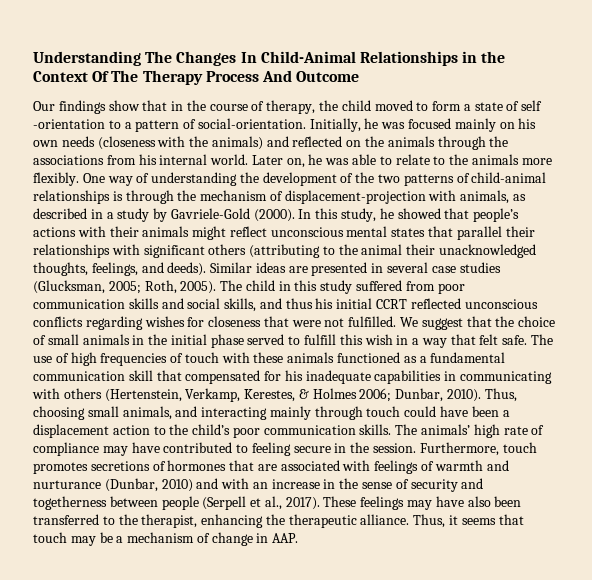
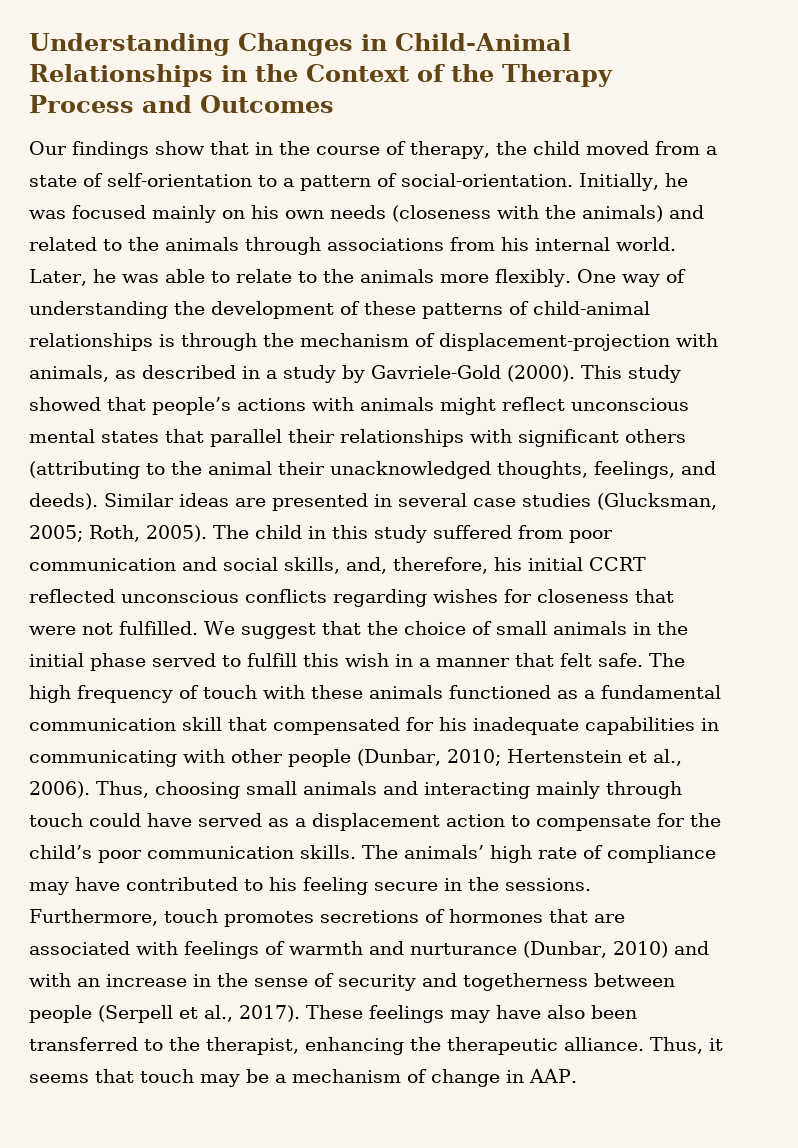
- Understanding The Changes In Child-Animal Relationships in the Context Of The Therapy Process And Outcome
+ Understanding Changes in Child-Animal Relationships in the Context of the Therapy Process and Outcomes
- Our findings show that in the course of therapy, the child moved to form a state of self -orientation to a pattern of social-orientation.
+ Our findings show that in the course of therapy, the child moved from a state of self-orientation to a pattern of social-orientation.
- Initially, he was focused mainly on his own needs (closeness with the animals) and reflected on the animals through the associations from his internal world.
+ Initially, he was focused mainly on his own needs (closeness with the animals) and related to the animals through associations from his internal world.
- Later on, he was able to relate to the animals more flexibly.
+ Later, he was able to relate to the animals more flexibly.
- One way of understanding the development of the two patterns of child-animal relationships is through the mechanism of displacement-projection with animals, as described in a study by Gavriele-Gold (2000).
+ One way of understanding the development of these patterns of child-animal relationships is through the mechanism of displacement-projection with animals, as described in a study by Gavriele-Gold (2000).
- In this study, he showed that people’s actions with their animals might reflect unconscious mental states that parallel their relationships with significant others (attributing to the animal their unacknowledged thoughts, feelings, and deeds).
+ This study showed that people’s actions with animals might reflect unconscious mental states that parallel their relationships with significant others (attributing to the animal their unacknowledged thoughts, feelings, and deeds).
- The child in this study suffered from poor communication skills and social skills, and thus his initial CCRT reflected unconscious conflicts regarding wishes for closeness that were not fulfilled.
+ The child in this study suffered from poor communication and social skills, and, therefore, his initial CCRT reflected unconscious conflicts regarding wishes for closeness that were not fulfilled.
- We suggest that the choice of small animals in the initial phase served to fulfill this wish in a way that felt safe.
+ We suggest that the choice of small animals in the initial phase served to fulfill this wish in a manner that felt safe.
- The use of high frequencies of touch with these animals functioned as a fundamental communication skill that compensated for his inadequate capabilities in communicating with others (Hertenstein, Verkamp, Kerestes, & Holmes 2006; Dunbar, 2010).
+ The high frequency of touch with these animals functioned as a fundamental communication skill that compensated for his inadequate capabilities in communicating with other people (Dunbar, 2010; Hertenstein et al., 2006).
- Thus, choosing small animals, and interacting mainly through touch could have been a displacement action to the child’s poor communication skills.
+ Thus, choosing small animals and interacting mainly through touch could have served as a displacement action to compensate for the child’s poor communication skills.
- The animals’ high rate of compliance may have contributed to feeling secure in the session.
+ The animals’ high rate of compliance may have contributed to his feeling secure in the sessions.

